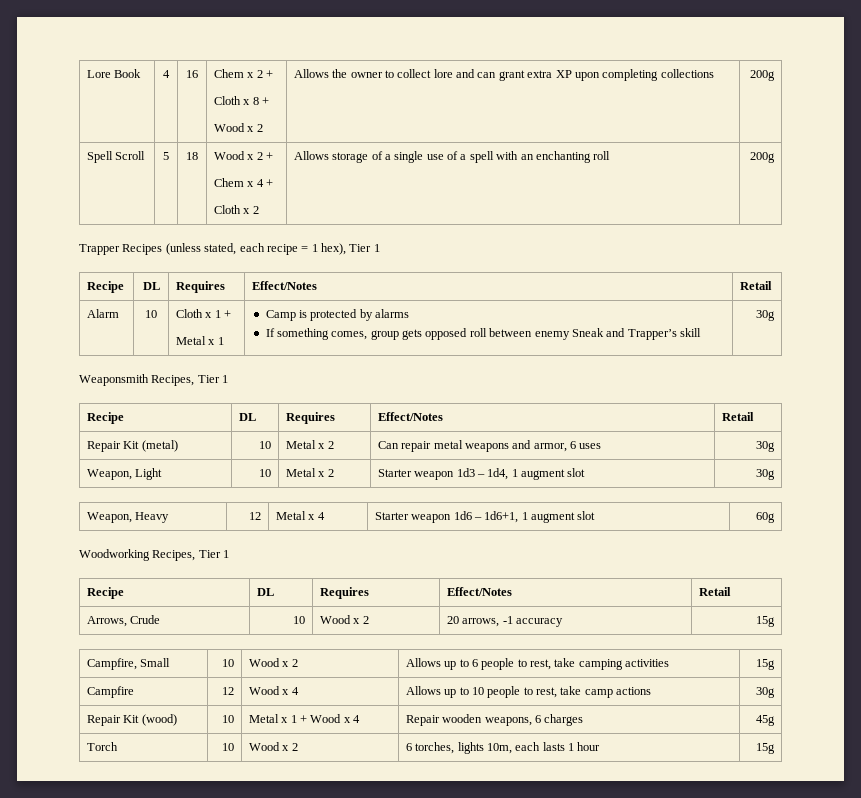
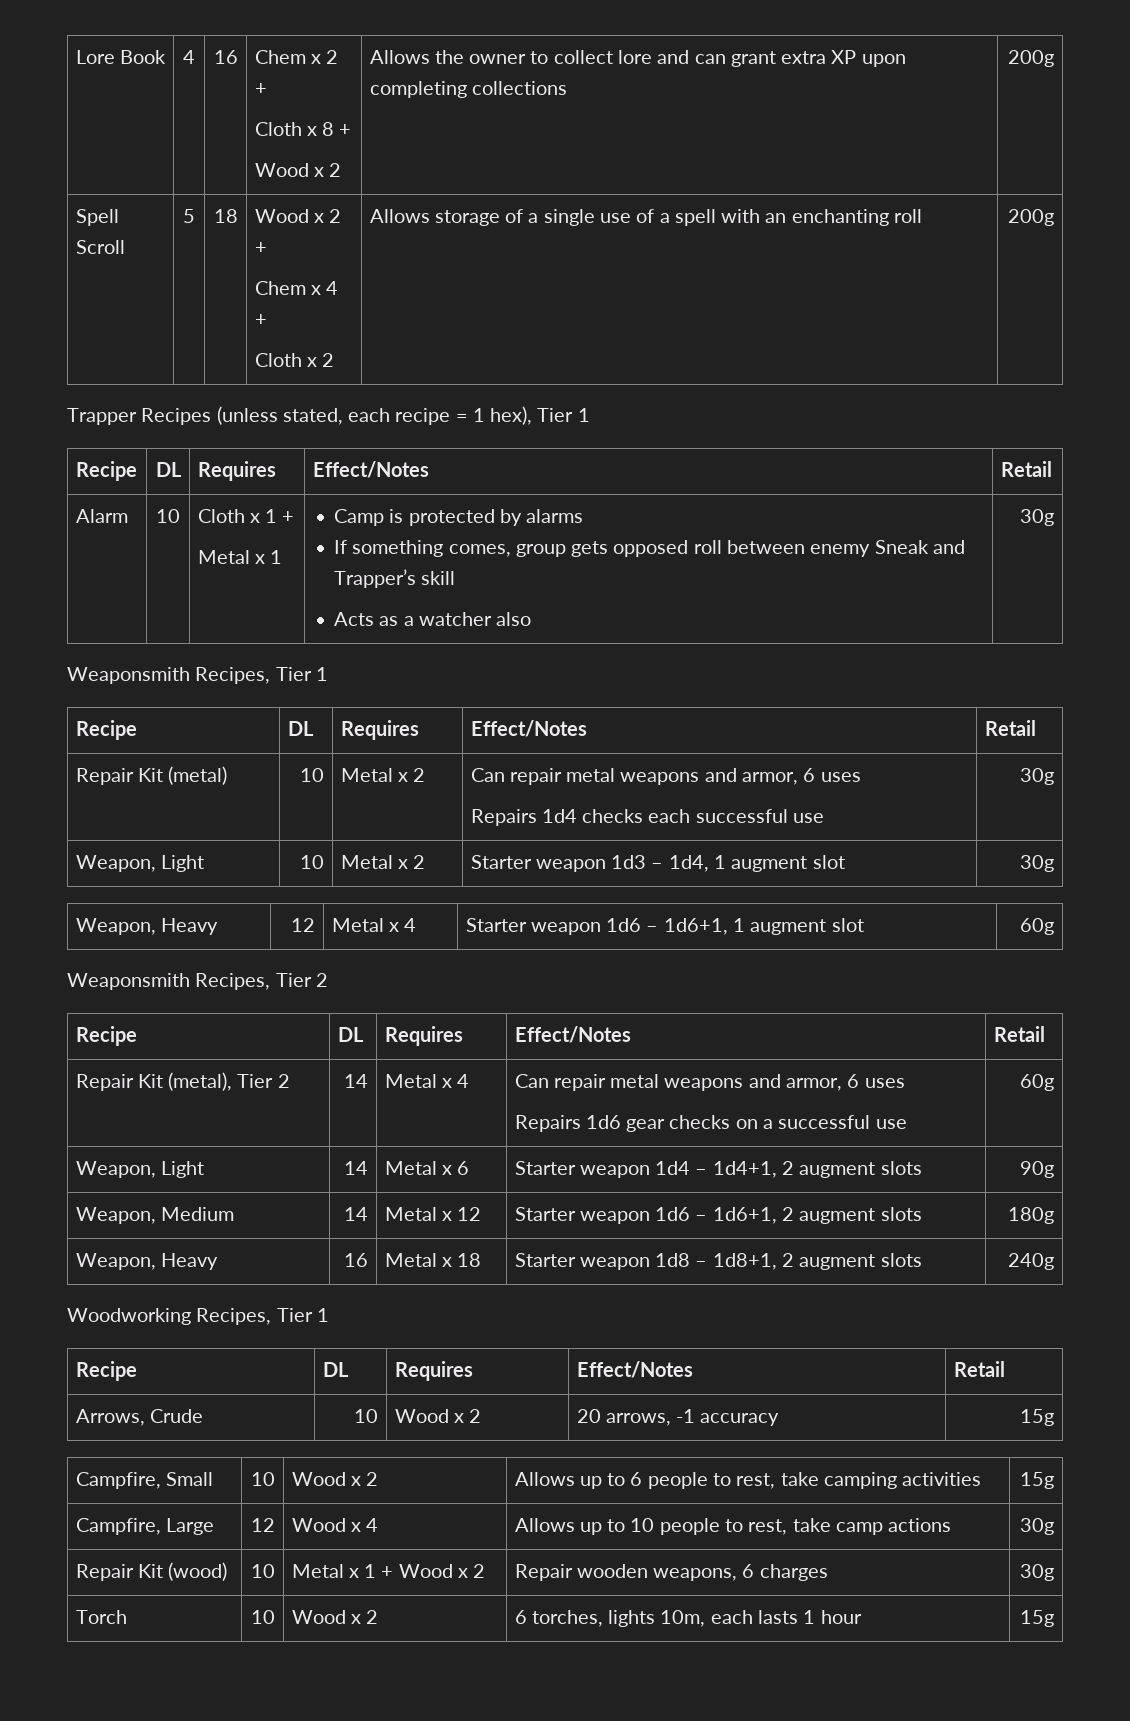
  Alarm | 10 | Cloth x 1 +
  Metal x 1 | Camp is protected by alarms
- If something comes, group gets opposed roll between enemy Sneak and Trapper’s skill | 30g
+ If something comes, group gets opposed roll between enemy Sneak and Trapper’s skill
+ Acts as a watcher also | 30g
- Repair Kit (metal) | 10 | Metal x 2 | Can repair metal weapons and armor, 6 uses | 30g
+ Repair Kit (metal) | 10 | Metal x 2 | Can repair metal weapons and armor, 6 uses
+ Repairs 1d4 checks each successful use | 30g
+ Weaponsmith Recipes, Tier 2
+ Recipe | DL | Requires | Effect/Notes | Retail
+ Repair Kit (metal), Tier 2 | 14 | Metal x 4 | Can repair metal weapons and armor, 6 uses
+ Repairs 1d6 gear checks on a successful use | 60g
+ Weapon, Light | 14 | Metal x 6 | Starter weapon 1d4 – 1d4+1, 2 augment slots | 90g
+ Weapon, Medium | 14 | Metal x 12 | Starter weapon 1d6 – 1d6+1, 2 augment slots | 180g
+ Weapon, Heavy | 16 | Metal x 18 | Starter weapon 1d8 – 1d8+1, 2 augment slots | 240g
- Campfire | 12 | Wood x 4 | Allows up to 10 people to rest, take camp actions | 30g
+ Campfire, Large | 12 | Wood x 4 | Allows up to 10 people to rest, take camp actions | 30g
- Repair Kit (wood) | 10 | Metal x 1 + Wood x 4 | Repair wooden weapons, 6 charges | 45g
+ Repair Kit (wood) | 10 | Metal x 1 + Wood x 2 | Repair wooden weapons, 6 charges | 30g

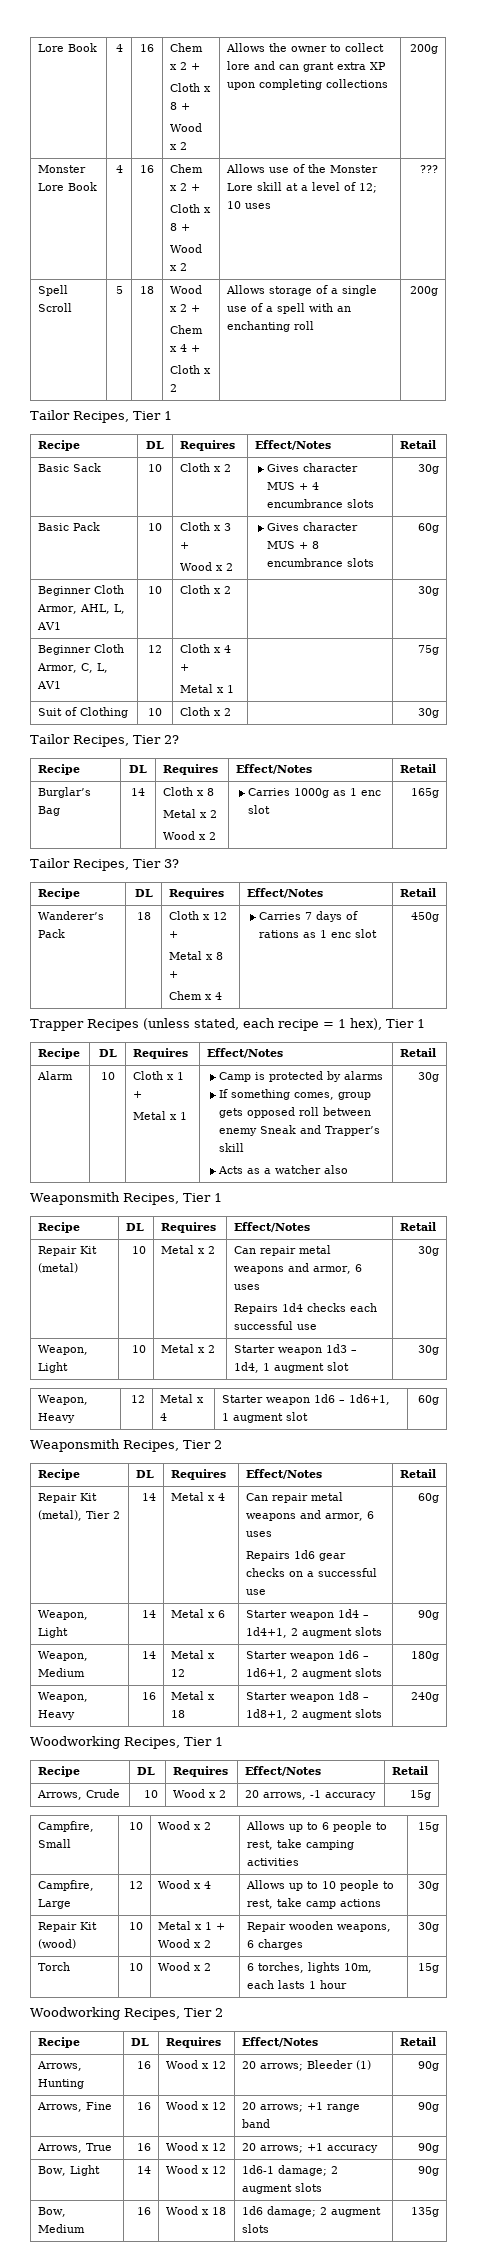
+ Monster Lore Book | 4 | 16 | Chem x 2 +
+ Cloth x 8 +
+ Wood x 2 | Allows use of the Monster Lore skill at a level of 12; 10 uses | ???
+ Tailor Recipes, Tier 1
+ Recipe | DL | Requires | Effect/Notes | Retail
+ Basic Sack | 10 | Cloth x 2 | Gives character MUS + 4 encumbrance slots | 30g
+ Basic Pack | 10 | Cloth x 3 +
+ Wood x 2 | Gives character MUS + 8 encumbrance slots | 60g
+ Beginner Cloth Armor, AHL, L, AV1 | 10 | Cloth x 2 | | 30g
+ Beginner Cloth Armor, C, L, AV1 | 12 | Cloth x 4 +
+ Metal x 1 | | 75g
+ Suit of Clothing | 10 | Cloth x 2 | | 30g
+ Tailor Recipes, Tier 2?
+ Recipe | DL | Requires | Effect/Notes | Retail
+ Burglar’s Bag | 14 | Cloth x 8
+ Metal x 2
+ Wood x 2 | Carries 1000g as 1 enc slot | 165g
+ Tailor Recipes, Tier 3?
+ Recipe | DL | Requires | Effect/Notes | Retail
+ Wanderer’s Pack | 18 | Cloth x 12 +
+ Metal x 8 +
+ Chem x 4 | Carries 7 days of rations as 1 enc slot | 450g
+ Woodworking Recipes, Tier 2
+ Recipe | DL | Requires | Effect/Notes | Retail
+ Arrows, Hunting | 16 | Wood x 12 | 20 arrows; Bleeder (1) | 90g
+ Arrows, Fine | 16 | Wood x 12 | 20 arrows; +1 range band | 90g
+ Arrows, True | 16 | Wood x 12 | 20 arrows; +1 accuracy | 90g
+ Bow, Light | 14 | Wood x 12 | 1d6-1 damage; 2 augment slots | 90g
+ Bow, Medium | 16 | Wood x 18 | 1d6 damage; 2 augment slots | 135g

